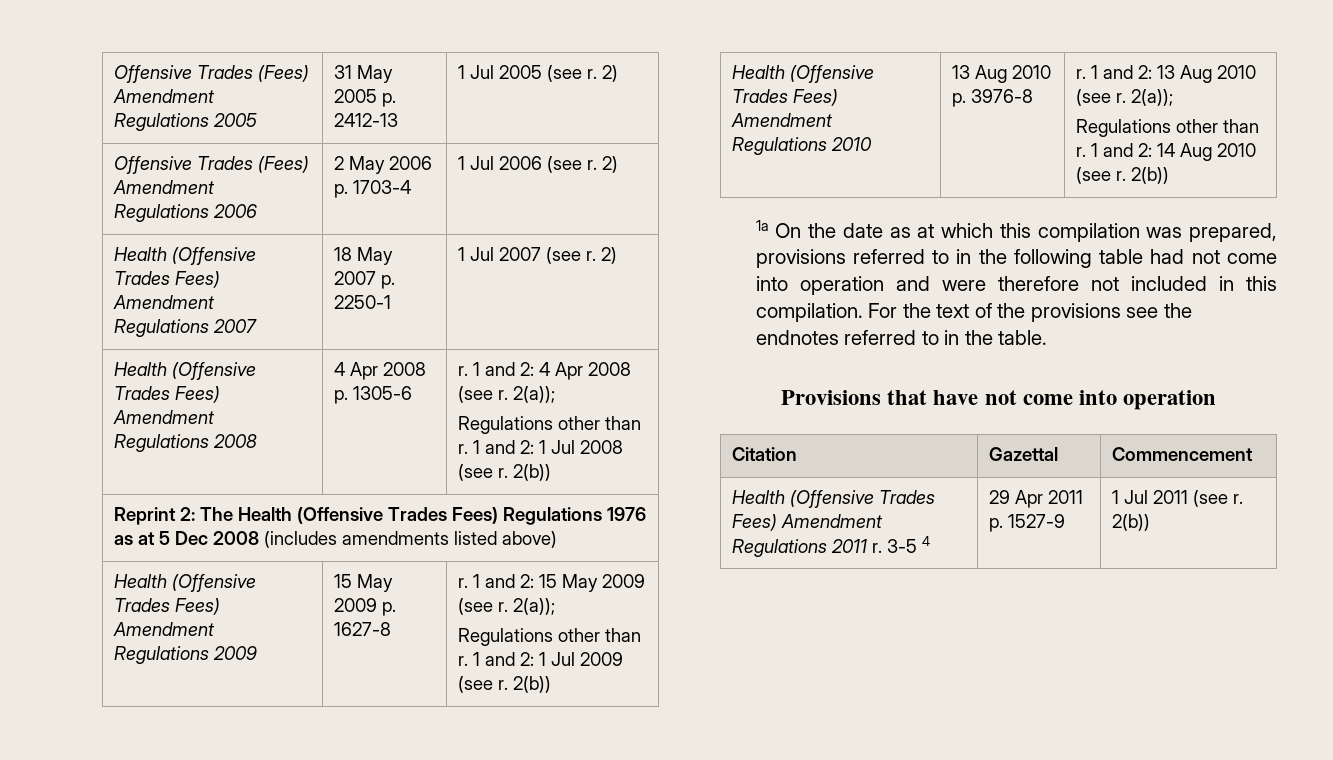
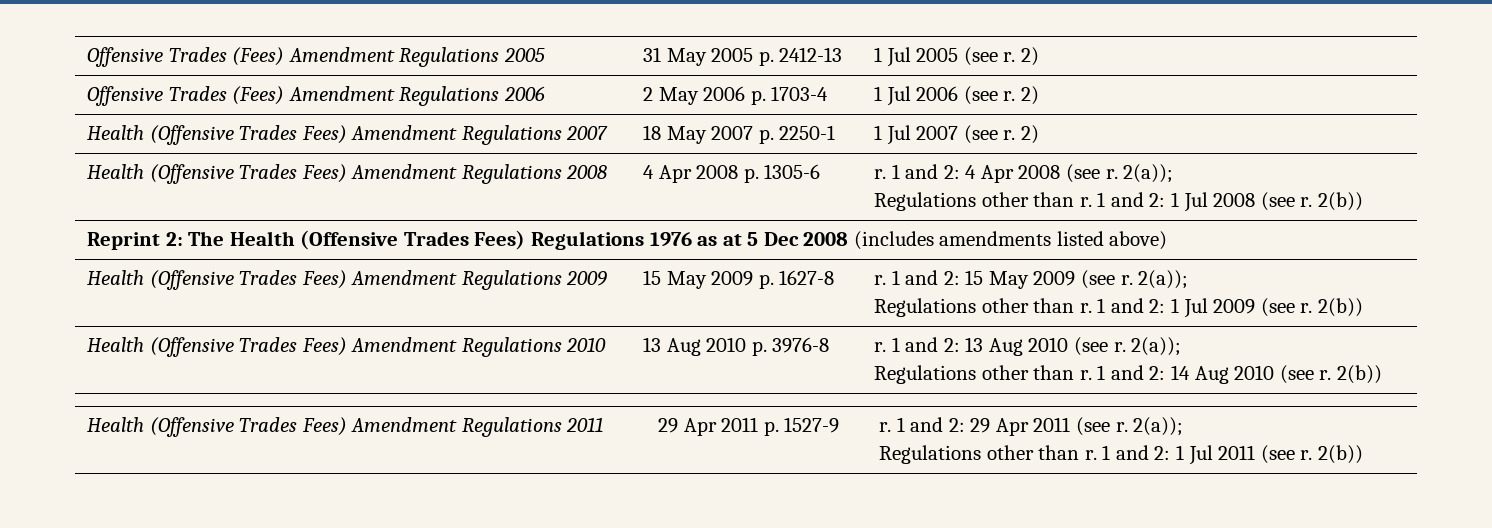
- 1a On the date as at which this compilation was prepared, provisions referred to in the following table had not come into operation and were therefore not included in this compilation. For the text of the provisions see the endnotes referred to in the table.
- Provisions that have not come into operation
- Citation | Gazettal | Commencement
- Health (Offensive Trades Fees) Amendment Regulations 2011 r. 3-5 4 | 29 Apr 2011 p. 1527-9 | 1 Jul 2011 (see r. 2(b))
+ Health (Offensive Trades Fees) Amendment Regulations 2011 | 29 Apr 2011 p. 1527-9 | r. 1 and 2: 29 Apr 2011 (see r. 2(a));
+ Regulations other than r. 1 and 2: 1 Jul 2011 (see r. 2(b))

